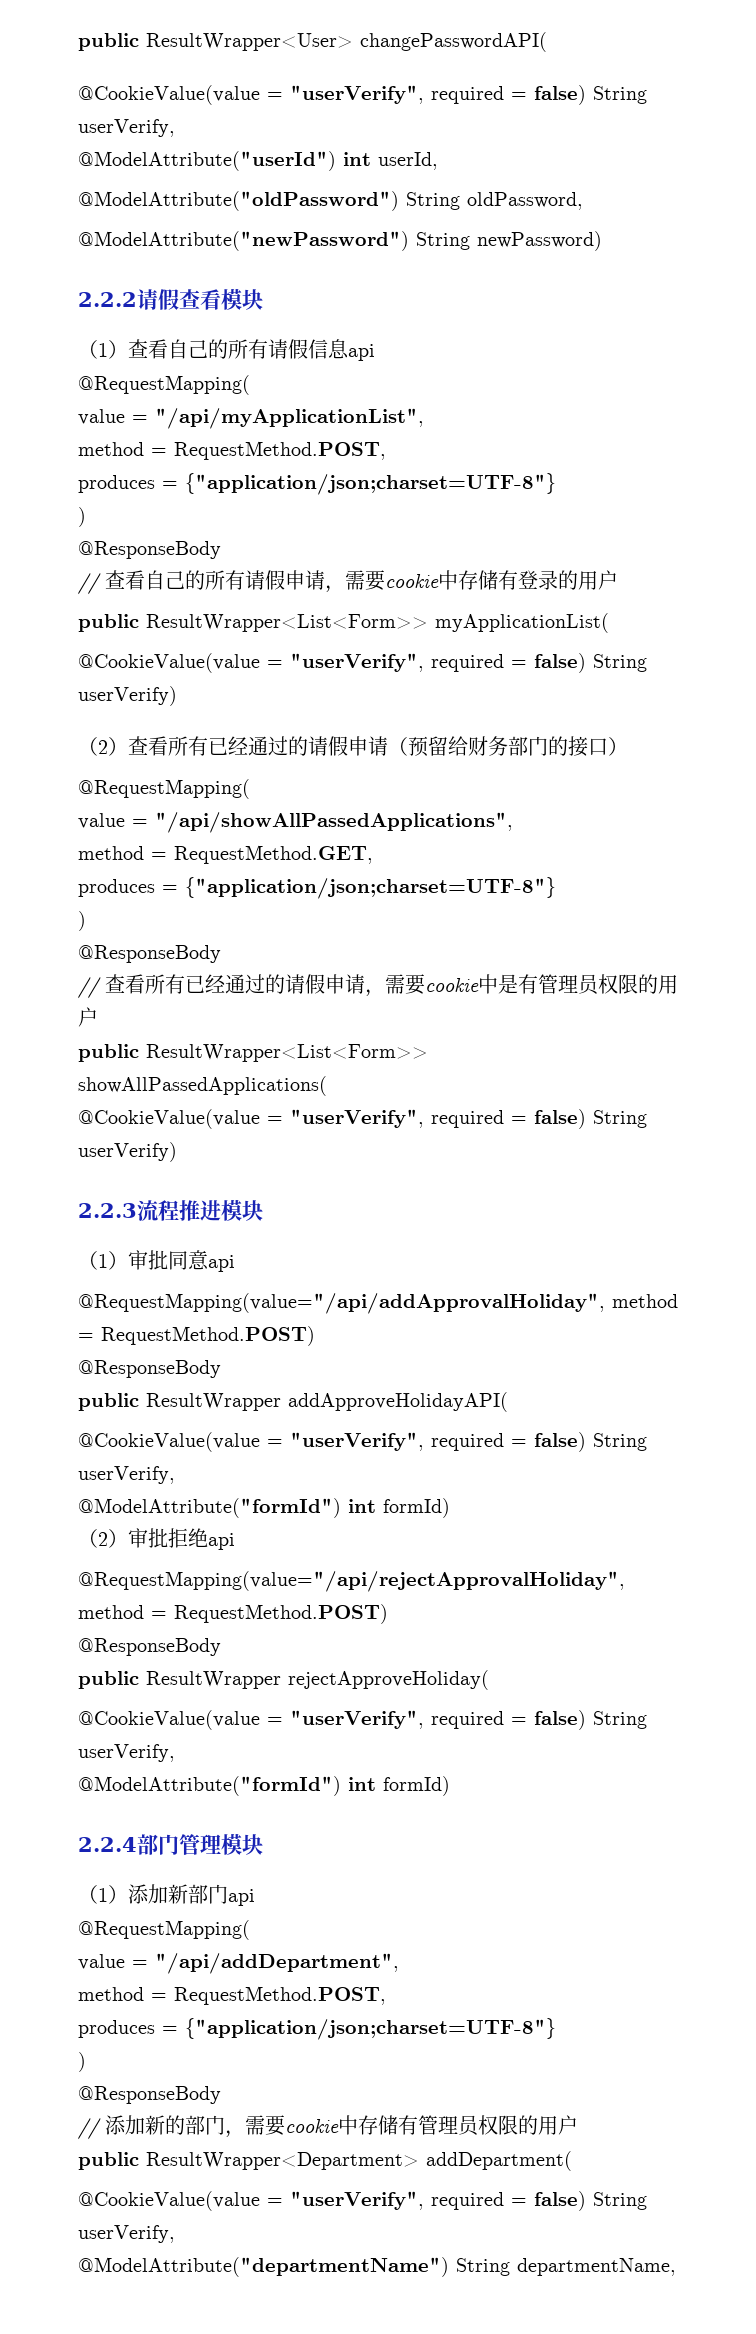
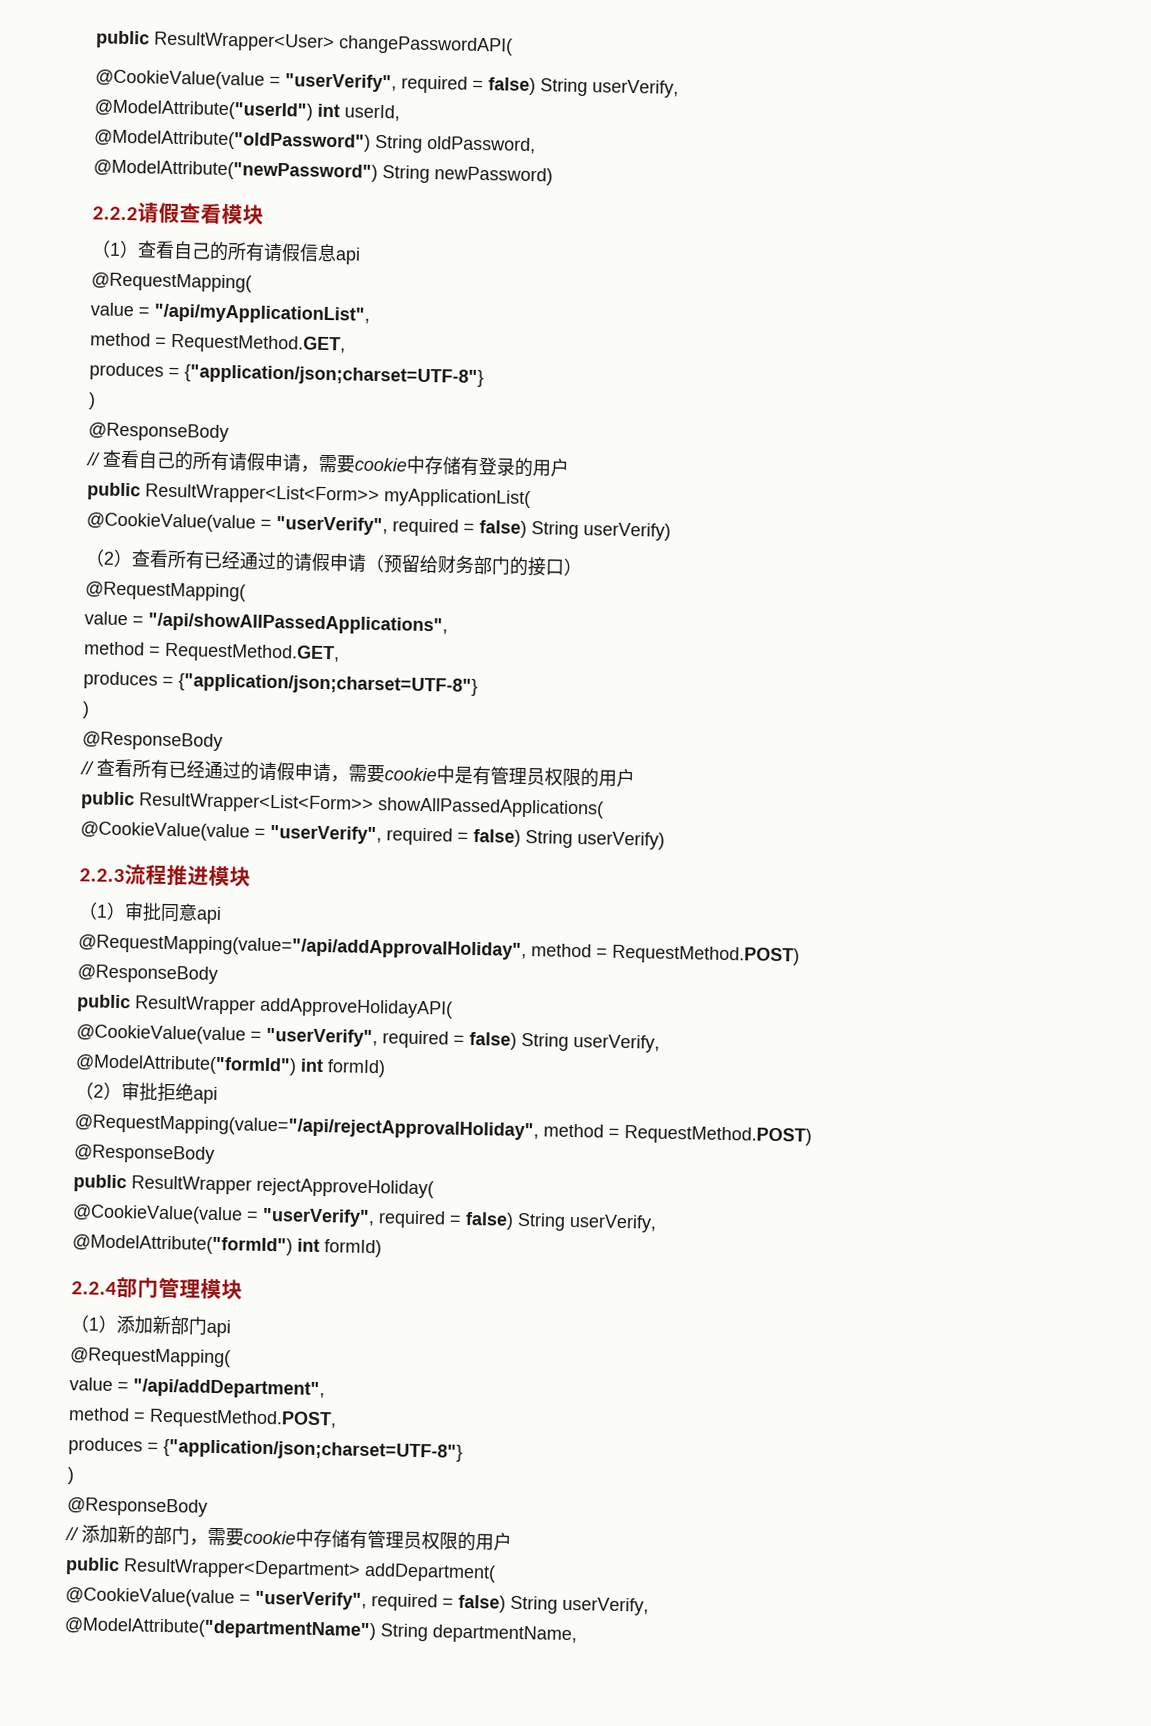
  value = "/api/myApplicationList",
- method = RequestMethod.POST,
+ method = RequestMethod.GET,

